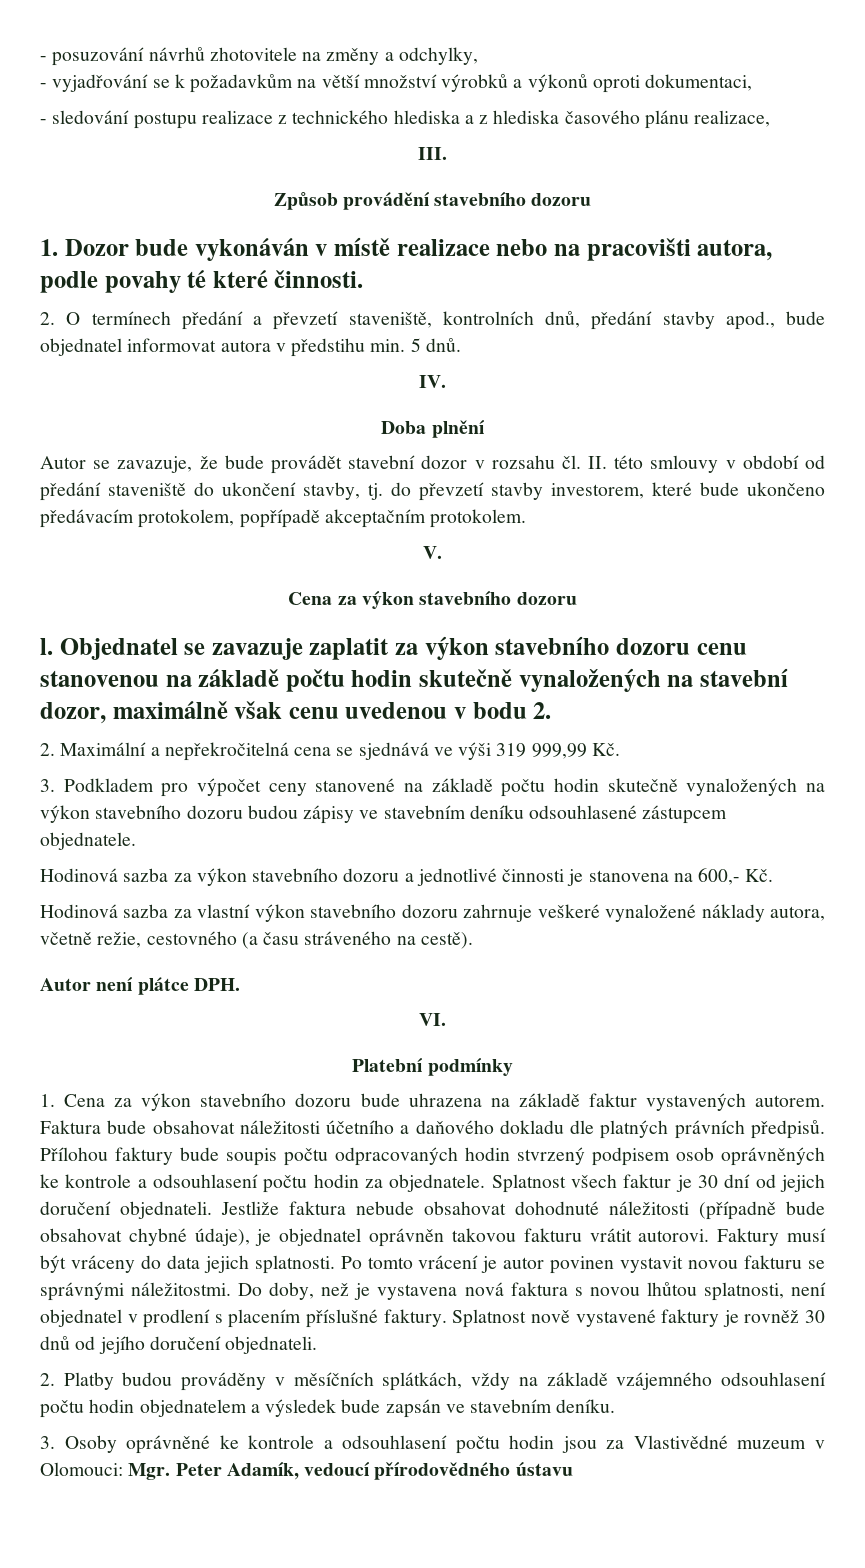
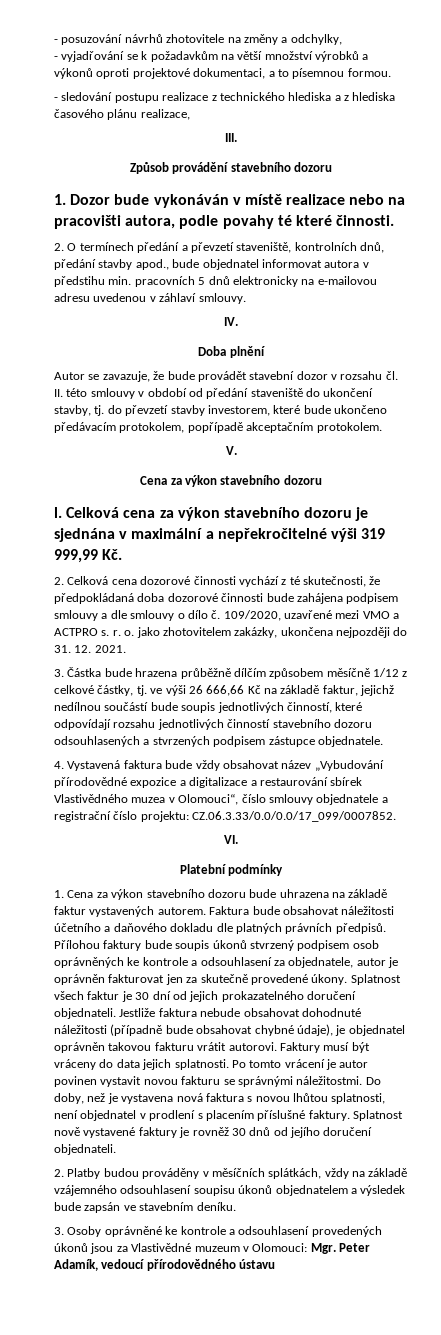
- - vyjadřování se k požadavkům na větší množství výrobků a výkonů oproti dokumentaci,
+ - vyjadřování se k požadavkům na větší množství výrobků a výkonů oproti projektové dokumentaci, a to písemnou formou.
- 2. O termínech předání a převzetí staveniště, kontrolních dnů, předání stavby apod., bude objednatel informovat autora v předstihu min. 5 dnů.
+ 2. O termínech předání a převzetí staveniště, kontrolních dnů, předání stavby apod., bude objednatel informovat autora v předstihu min. pracovních 5 dnů elektronicky na e-mailovou adresu uvedenou v záhlaví smlouvy.
- Objednatel se zavazuje zaplatit za výkon stavebního dozoru cenu stanovenou na základě počtu hodin skutečně vynaložených na stavební dozor, maximálně však cenu uvedenou v bodu 2.
- 2. Maximální a nepřekročitelná cena se sjednává ve výši 319 999,99 Kč.
- 3. Podkladem pro výpočet ceny stanovené na základě počtu hodin skutečně vynaložených na výkon stavebního dozoru budou zápisy ve stavebním deníku odsouhlasené zástupcem objednatele.
- Hodinová sazba za výkon stavebního dozoru a jednotlivé činnosti je stanovena na 600,- Kč.
- Hodinová sazba za vlastní výkon stavebního dozoru zahrnuje veškeré vynaložené náklady autora, včetně režie, cestovného (a času stráveného na cestě).
- Autor není plátce DPH.
+ Celková cena za výkon stavebního dozoru je sjednána v maximální a nepřekročitelné výši 319 999,99 Kč.
+ 2. Celková cena dozorové činnosti vychází z té skutečnosti, že předpokládaná doba dozorové činnosti bude zahájena podpisem smlouvy a dle smlouvy o dílo č. 109/2020, uzavřené mezi VMO a ACTPRO s. r. o. jako zhotovitelem zakázky, ukončena nejpozději do 31. 12. 2021.
+ 3. Částka bude hrazena průběžně dílčím způsobem měsíčně 1/12 z celkové částky, tj. ve výši 26 666,66 Kč na základě faktur, jejichž nedílnou součástí bude soupis jednotlivých činností, které odpovídají rozsahu jednotlivých činností stavebního dozoru odsouhlasených a stvrzených podpisem zástupce objednatele.
+ 4. Vystavená faktura bude vždy obsahovat název „Vybudování přírodovědné expozice a digitalizace a restaurování sbírek Vlastivědného muzea v Olomouci“, číslo smlouvy objednatele a registrační číslo projektu: CZ.06.3.33/0.0/0.0/17_099/0007852.
- Přílohou faktury bude soupis počtu odpracovaných hodin stvrzený podpisem osob oprávněných ke kontrole a odsouhlasení počtu hodin za objednatele.
+ Přílohou faktury bude soupis úkonů stvrzený podpisem osob oprávněných ke kontrole a odsouhlasení za objednatele, autor je oprávněn fakturovat jen za skutečně provedené úkony.
- Splatnost všech faktur je 30 dní od jejich doručení objednateli.
+ Splatnost všech faktur je 30 dní od jejich prokazatelného doručení objednateli.
- 2. Platby budou prováděny v měsíčních splátkách, vždy na základě vzájemného odsouhlasení počtu hodin objednatelem a výsledek bude zapsán ve stavebním deníku.
+ 2. Platby budou prováděny v měsíčních splátkách, vždy na základě vzájemného odsouhlasení soupisu úkonů objednatelem a výsledek bude zapsán ve stavebním deníku.
- 3. Osoby oprávněné ke kontrole a odsouhlasení počtu hodin jsou za Vlastivědné muzeum v Olomouci: Mgr. Peter Adamík, vedoucí přírodovědného ústavu
+ 3. Osoby oprávněné ke kontrole a odsouhlasení provedených úkonů jsou za Vlastivědné muzeum v Olomouci: Mgr. Peter Adamík, vedoucí přírodovědného ústavu

